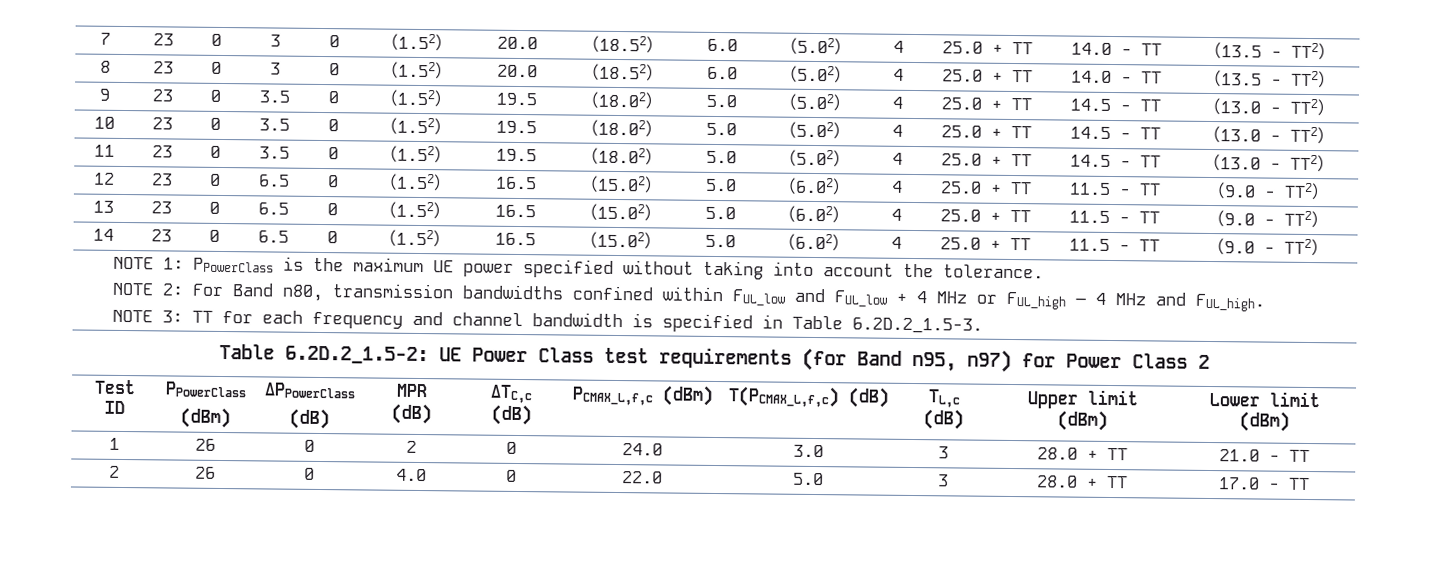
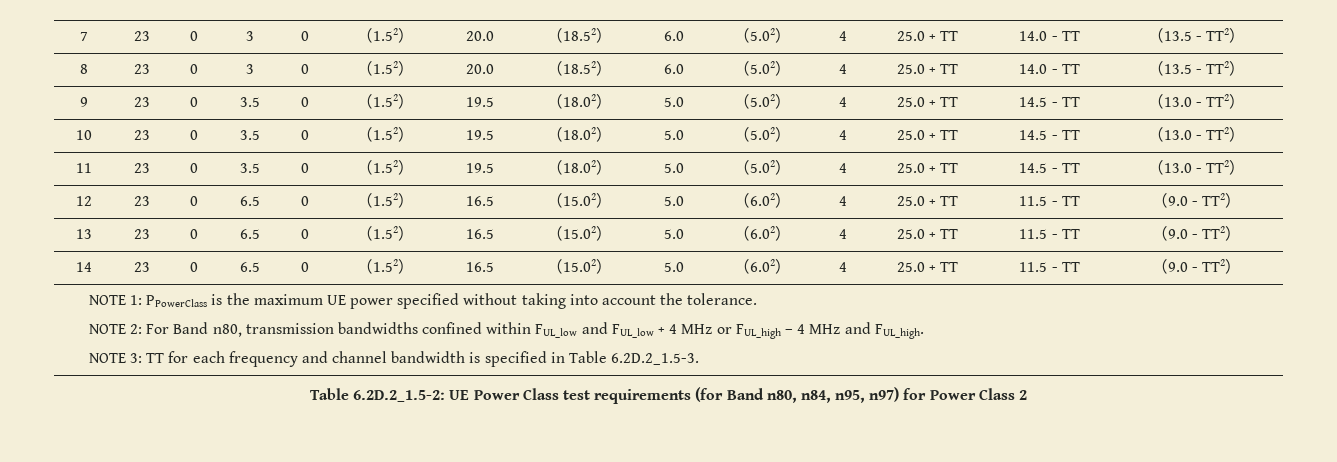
- Table 6.2D.2_1.5-2: UE Power Class test requirements (for Band n95, n97) for Power Class 2
+ Table 6.2D.2_1.5-2: UE Power Class test requirements (for Band n80, n84, n95, n97) for Power Class 2
- Test ID | PPowerClass
- (dBm) | ΔPPowerClass
- (dB) | MPR (dB) | ΔTC,c (dB) | PCMAX_L,f,c (dBm) | T(PCMAX_L,f,c) (dB) | TL,c (dB) | Upper limit (dBm) | Lower limit (dBm)
- 1 | 26 | 0 | 2 | 0 | 24.0 | 3.0 | 3 | 28.0 + TT | 21.0 - TT
- 2 | 26 | 0 | 4.0 | 0 | 22.0 | 5.0 | 3 | 28.0 + TT | 17.0 - TT

